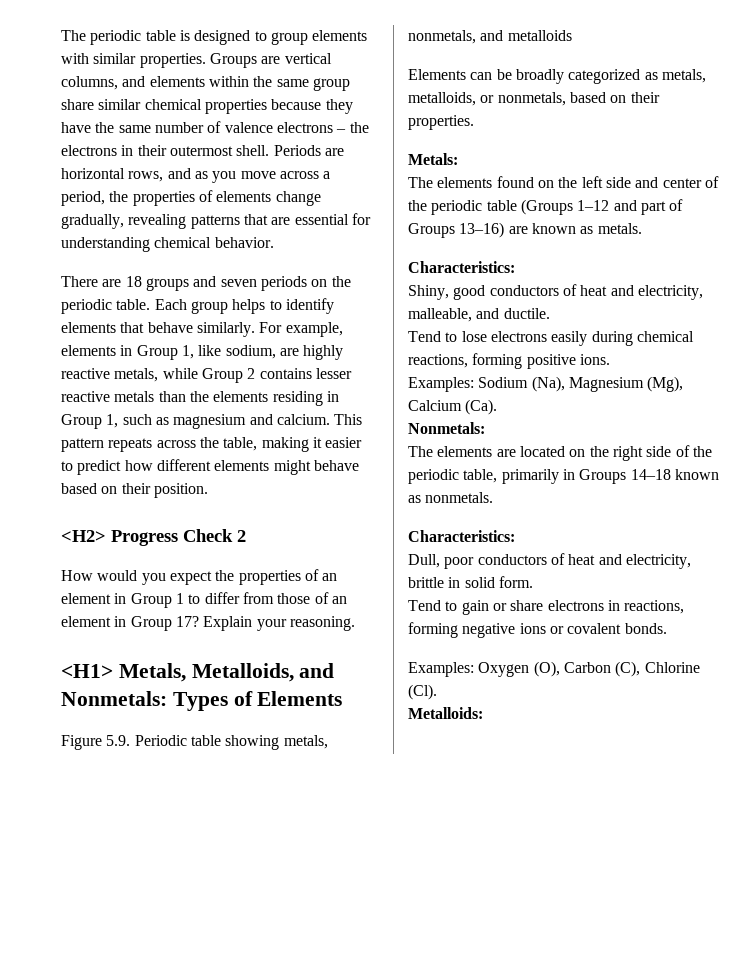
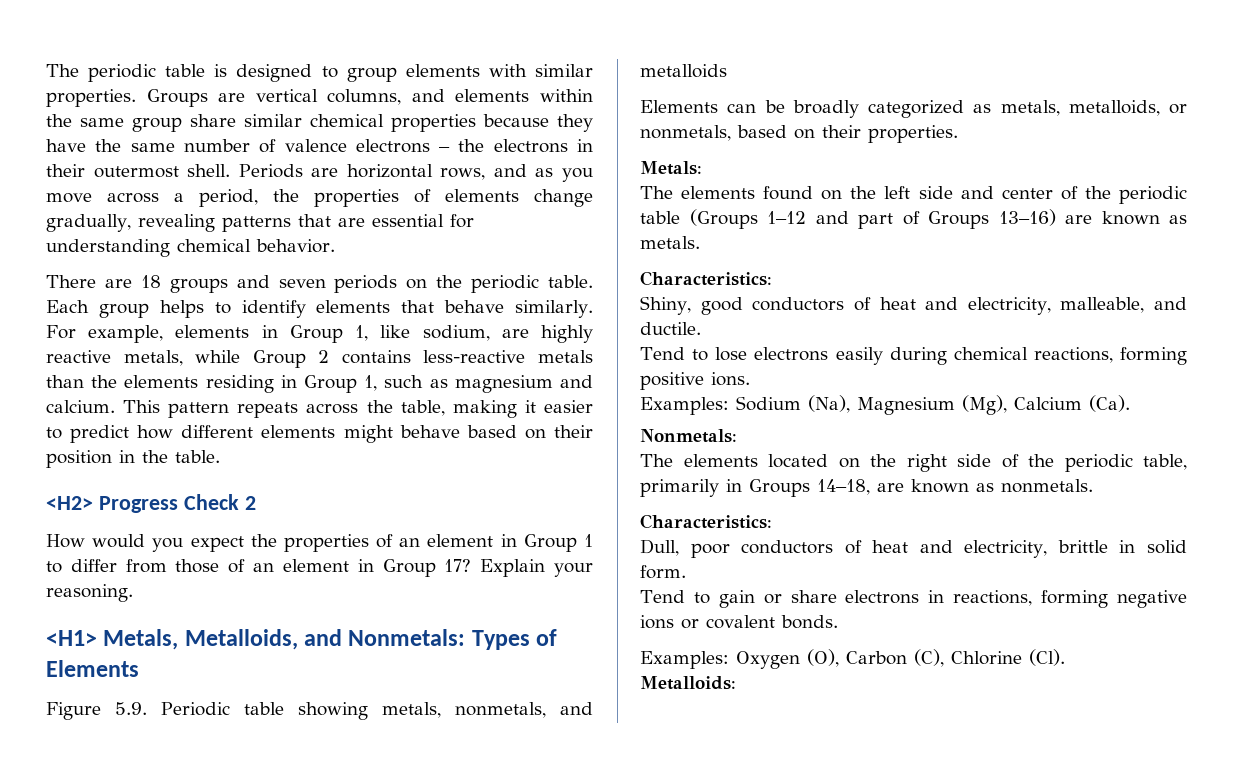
- For example, elements in Group 1, like sodium, are highly reactive metals, while Group 2 contains lesser reactive metals than the elements residing in Group 1, such as magnesium and calcium.
+ For example, elements in Group 1, like sodium, are highly reactive metals, while Group 2 contains less-reactive metals than the elements residing in Group 1, such as magnesium and calcium.
- This pattern repeats across the table, making it easier to predict how different elements might behave based on their position.
+ This pattern repeats across the table, making it easier to predict how different elements might behave based on their position in the table.
- The elements are located on the right side of the periodic table, primarily in Groups 14–18 known as nonmetals.
+ The elements located on the right side of the periodic table, primarily in Groups 14–18, are known as nonmetals.

